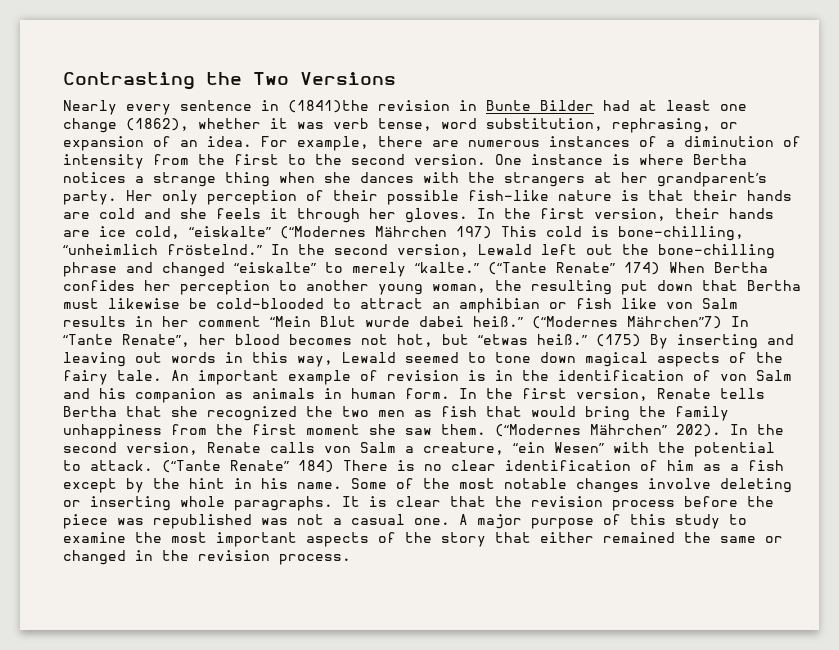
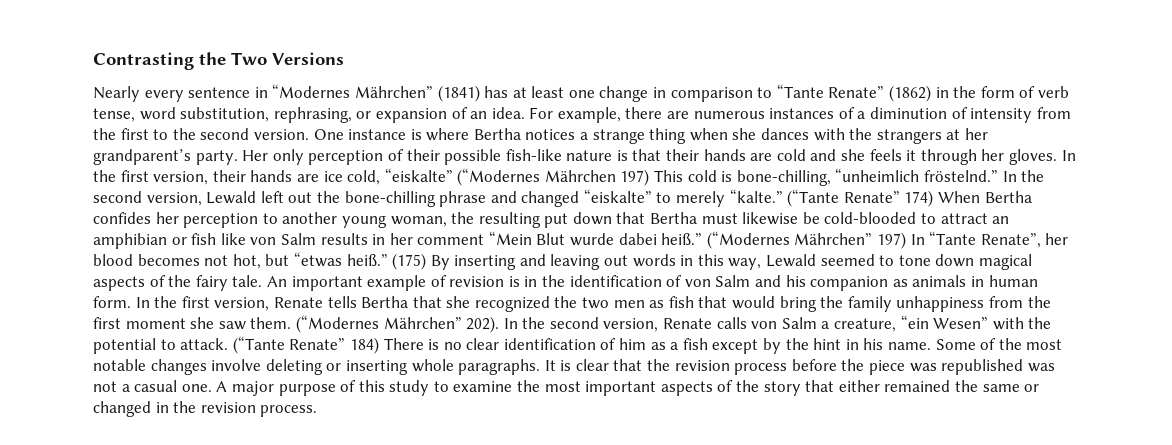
- Nearly every sentence in (1841)the revision in Bunte Bilder had at least one change (1862), whether it was verb tense, word substitution, rephrasing, or expansion of an idea.
+ Nearly every sentence in “Modernes Mährchen” (1841) has at least one change in comparison to “Tante Renate” (1862) in the form of verb tense, word substitution, rephrasing, or expansion of an idea.
- (“Modernes Mährchen”7) In “Tante Renate”, her blood becomes not hot, but “etwas heiß.”
+ (“Modernes Mährchen” 197) In “Tante Renate”, her blood becomes not hot, but “etwas heiß.”

